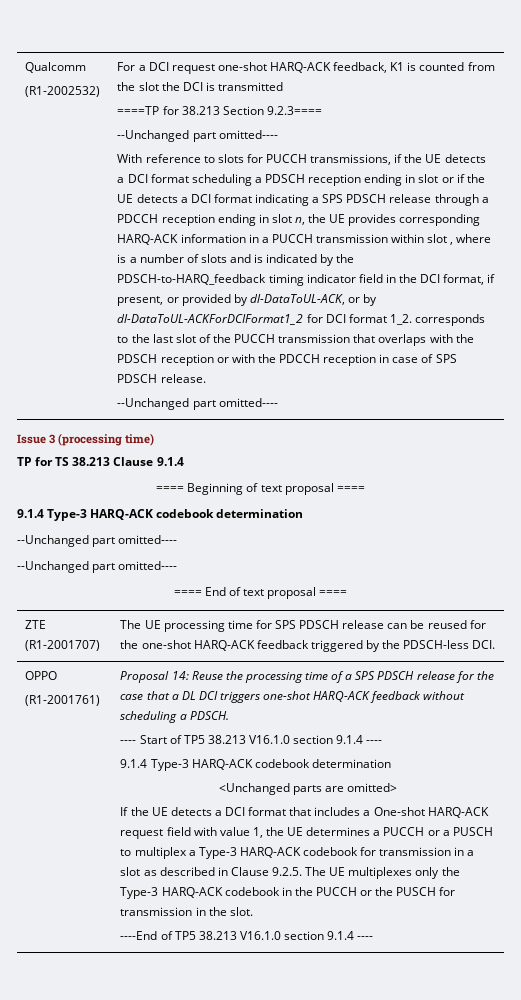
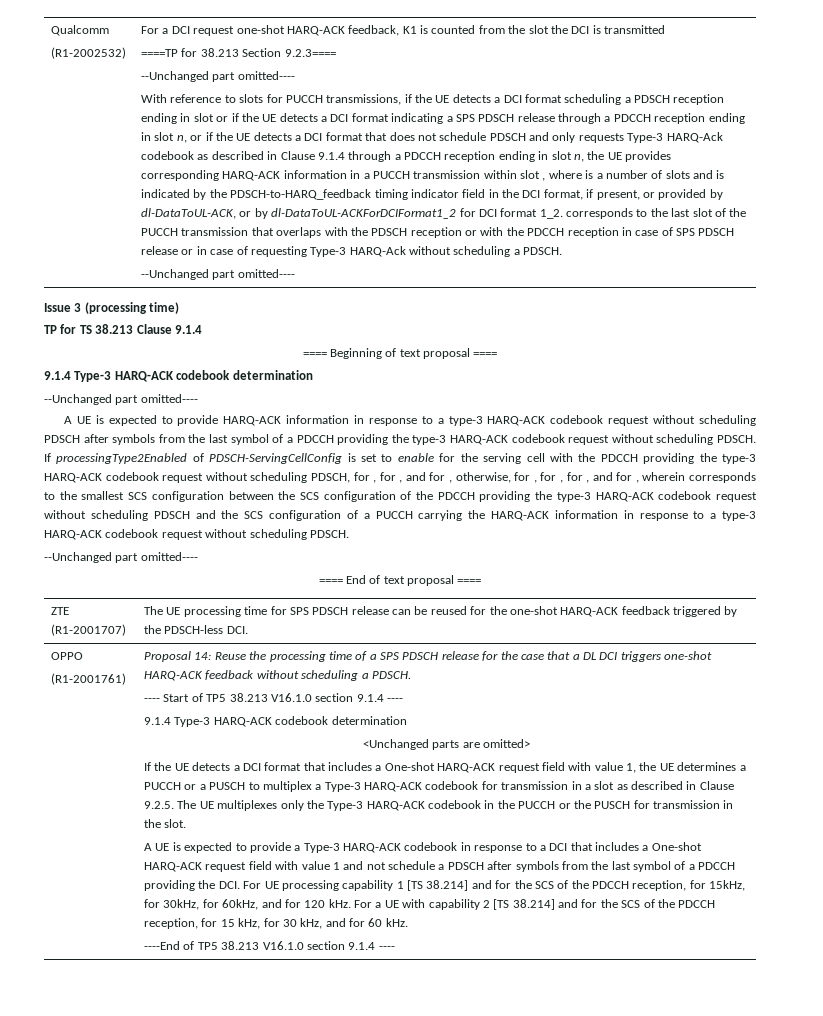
- With reference to slots for PUCCH transmissions, if the UE detects a DCI format scheduling a PDSCH reception ending in slot or if the UE detects a DCI format indicating a SPS PDSCH release through a PDCCH reception ending in slot n, the UE provides corresponding HARQ-ACK information in a PUCCH transmission within slot , where is a number of slots and is indicated by the PDSCH-to-HARQ_feedback timing indicator field in the DCI format, if present, or provided by dl-DataToUL-ACK, or by dl-DataToUL-ACKForDCIFormat1_2 for DCI format 1_2. corresponds to the last slot of the PUCCH transmission that overlaps with the PDSCH reception or with the PDCCH reception in case of SPS PDSCH release.
+ With reference to slots for PUCCH transmissions, if the UE detects a DCI format scheduling a PDSCH reception ending in slot or if the UE detects a DCI format indicating a SPS PDSCH release through a PDCCH reception ending in slot n, or if the UE detects a DCI format that does not schedule PDSCH and only requests Type-3 HARQ-Ack codebook as described in Clause 9.1.4 through a PDCCH reception ending in slot n, the UE provides corresponding HARQ-ACK information in a PUCCH transmission within slot , where is a number of slots and is indicated by the PDSCH-to-HARQ_feedback timing indicator field in the DCI format, if present, or provided by dl-DataToUL-ACK, or by dl-DataToUL-ACKForDCIFormat1_2 for DCI format 1_2. corresponds to the last slot of the PUCCH transmission that overlaps with the PDSCH reception or with the PDCCH reception in case of SPS PDSCH release or in case of requesting Type-3 HARQ-Ack without scheduling a PDSCH.
+ A UE is expected to provide HARQ-ACK information in response to a type-3 HARQ-ACK codebook request without scheduling PDSCH after symbols from the last symbol of a PDCCH providing the type-3 HARQ-ACK codebook request without scheduling PDSCH. If processingType2Enabled of PDSCH-ServingCellConfig is set to enable for the serving cell with the PDCCH providing the type-3 HARQ-ACK codebook request without scheduling PDSCH, for , for , and for , otherwise, for , for , for , and for , wherein corresponds to the smallest SCS configuration between the SCS configuration of the PDCCH providing the type-3 HARQ-ACK codebook request without scheduling PDSCH and the SCS configuration of a PUCCH carrying the HARQ-ACK information in response to a type-3 HARQ-ACK codebook request without scheduling PDSCH.
+ A UE is expected to provide a Type-3 HARQ-ACK codebook in response to a DCI that includes a One-shot HARQ-ACK request field with value 1 and not schedule a PDSCH after symbols from the last symbol of a PDCCH providing the DCI. For UE processing capability 1 [TS 38.214] and for the SCS of the PDCCH reception, for 15kHz, for 30kHz, for 60kHz, and for 120 kHz. For a UE with capability 2 [TS 38.214] and for the SCS of the PDCCH reception, for 15 kHz, for 30 kHz, and for 60 kHz.

